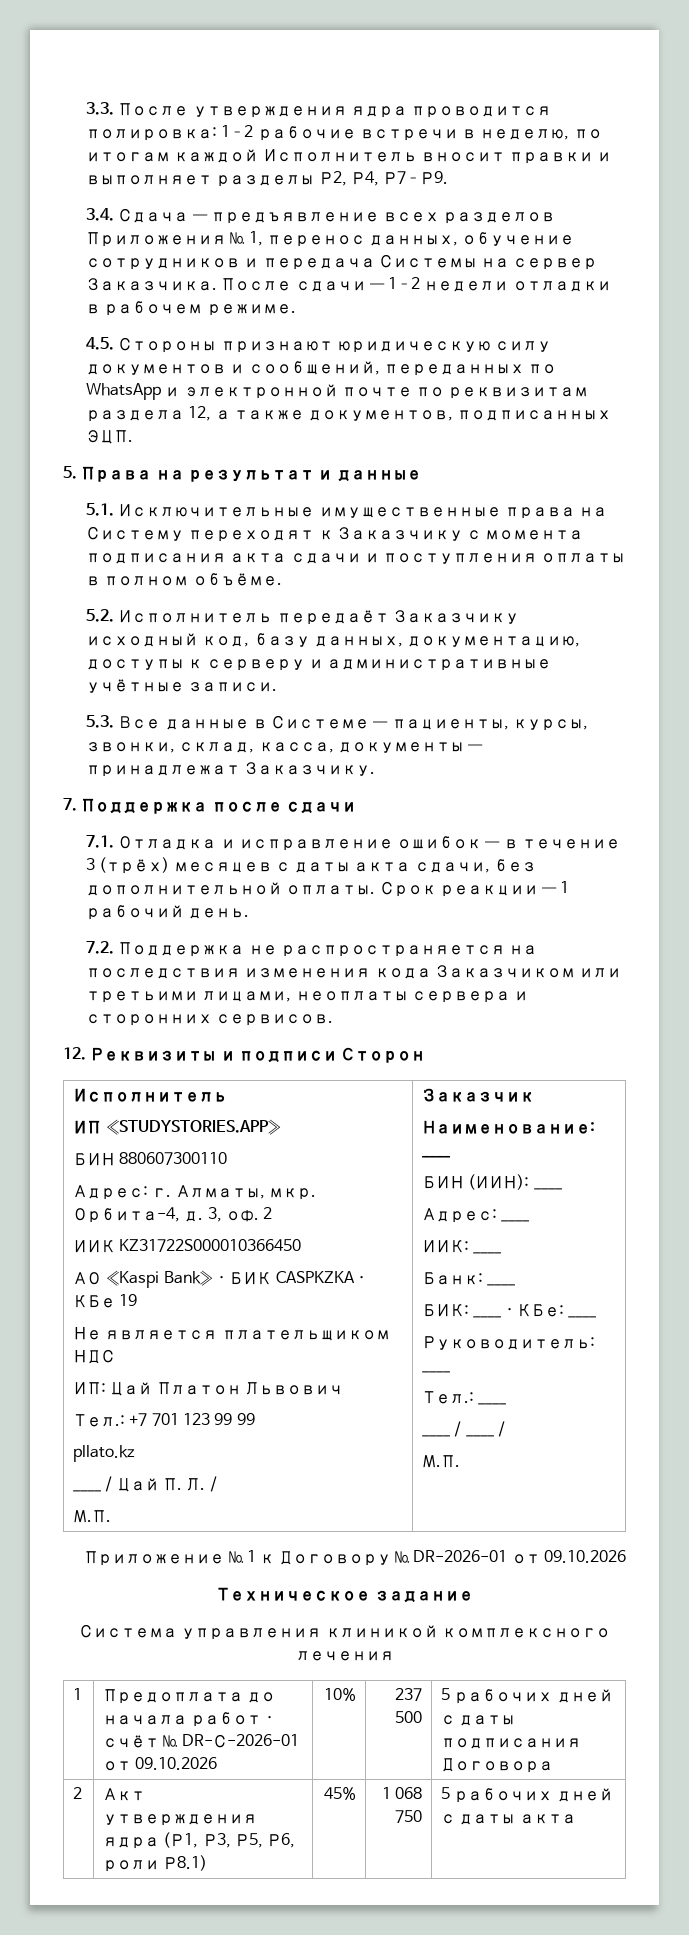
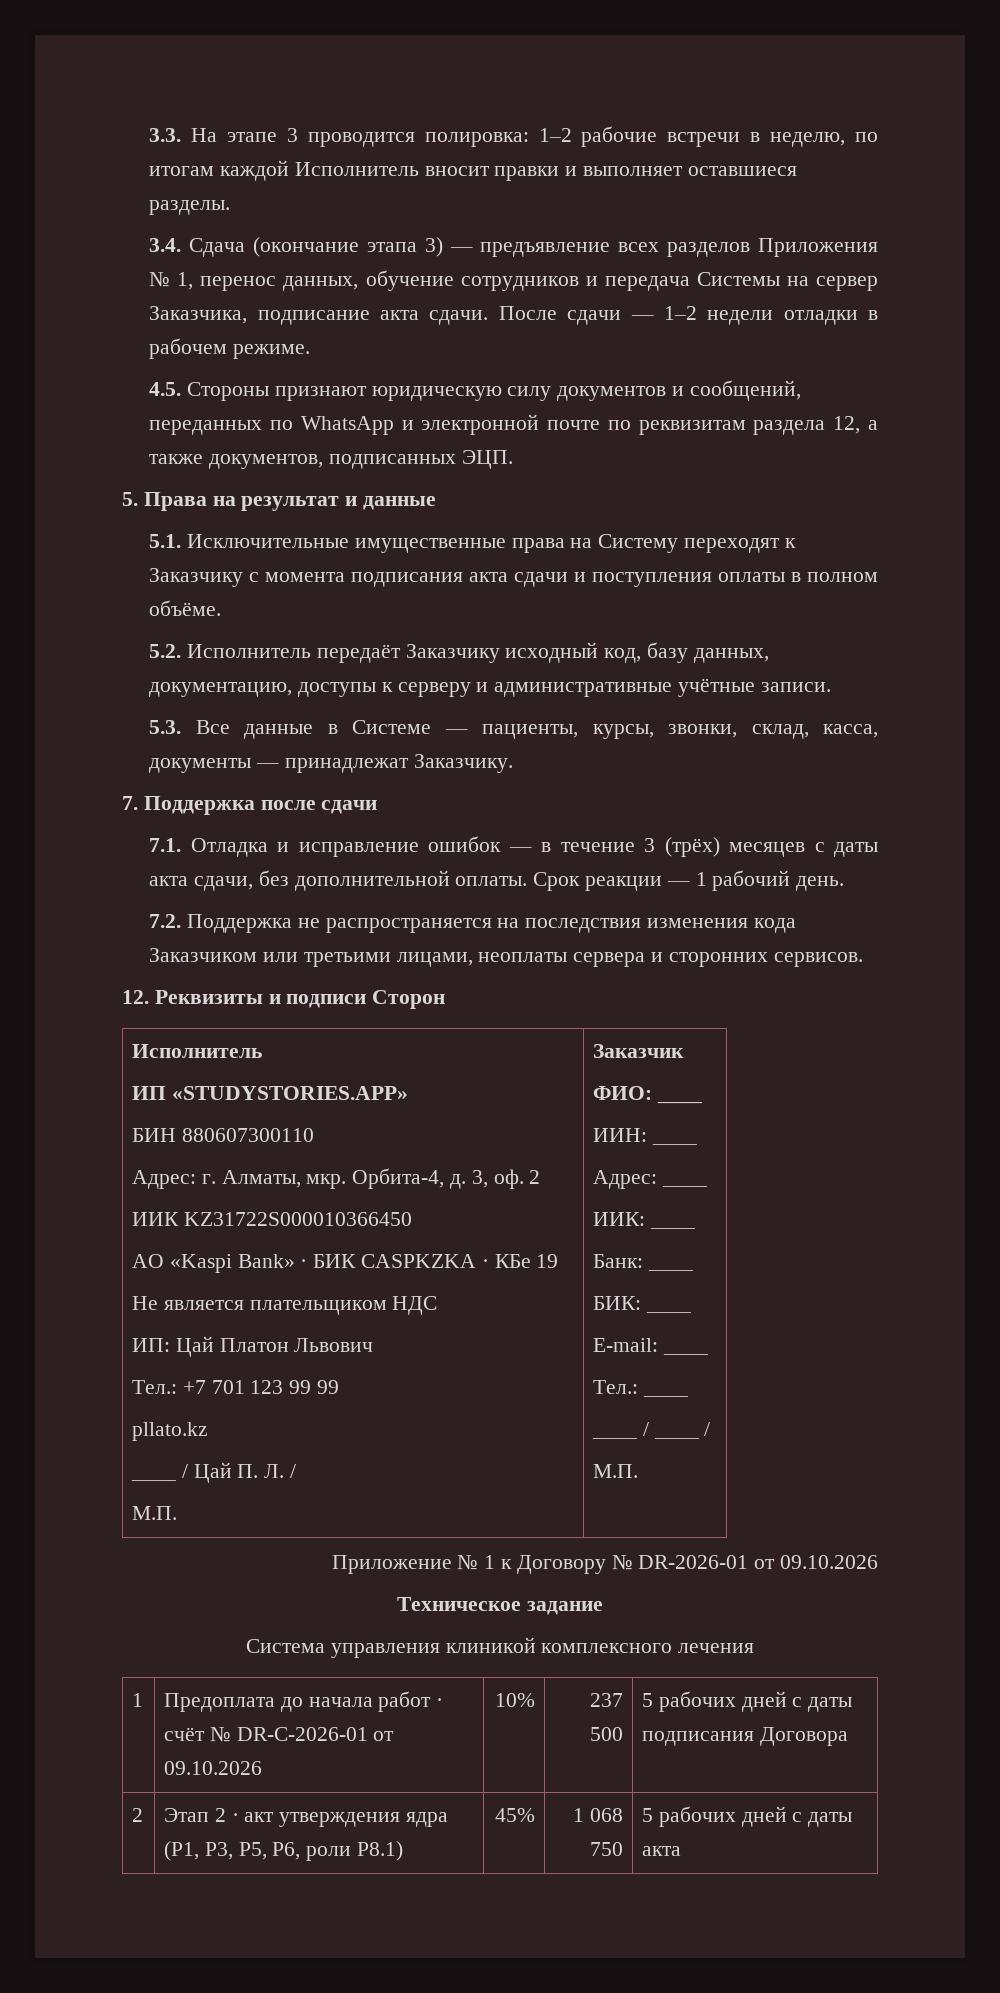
- 3.3. После утверждения ядра проводится полировка: 1–2 рабочие встречи в неделю, по итогам каждой Исполнитель вносит правки и выполняет разделы Р2, Р4, Р7–Р9.
+ 3.3. На этапе 3 проводится полировка: 1–2 рабочие встречи в неделю, по итогам каждой Исполнитель вносит правки и выполняет оставшиеся разделы.
- 3.4. Сдача — предъявление всех разделов Приложения № 1, перенос данных, обучение сотрудников и передача Системы на сервер Заказчика.
+ 3.4. Сдача (окончание этапа 3) — предъявление всех разделов Приложения № 1, перенос данных, обучение сотрудников и передача Системы на сервер Заказчика, подписание акта сдачи.
- Наименование: ____
- БИН (ИИН): ____
+ ФИО: ____
+ ИИН: ____
- БИК: ____ · КБе: ____
- Руководитель: ____
+ БИК: ____
+ E-mail: ____
- 2 | Акт утверждения ядра (Р1, Р3, Р5, Р6, роли Р8.1) | 45% | 1 068 750 | 5 рабочих дней с даты акта
+ 2 | Этап 2 · акт утверждения ядра (Р1, Р3, Р5, Р6, роли Р8.1) | 45% | 1 068 750 | 5 рабочих дней с даты акта

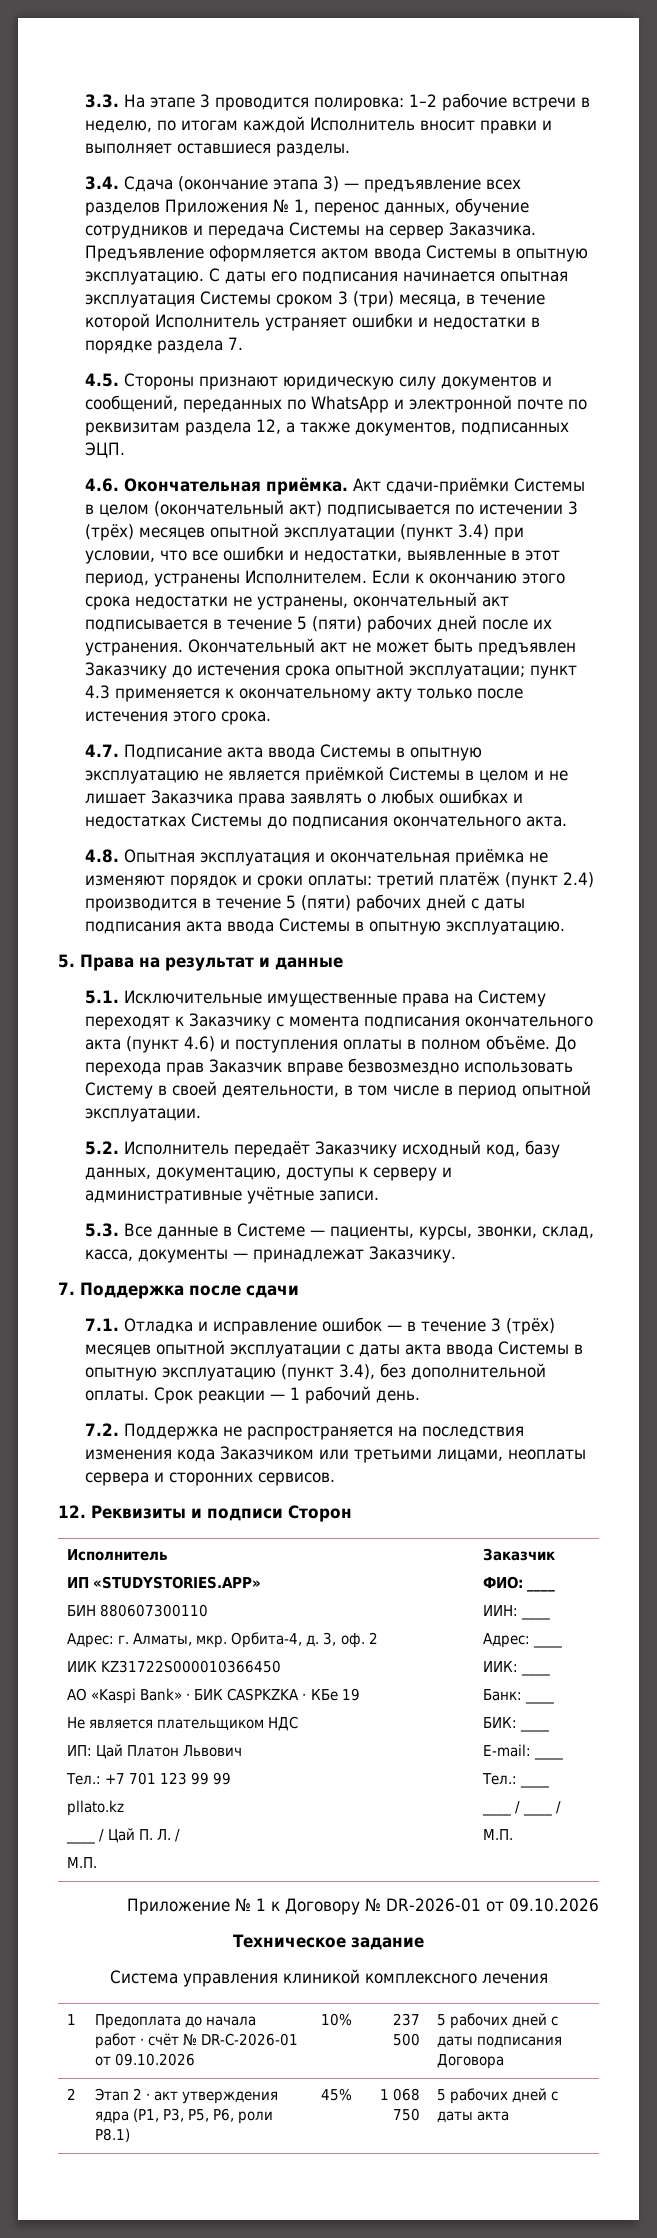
- 3.4. Сдача (окончание этапа 3) — предъявление всех разделов Приложения № 1, перенос данных, обучение сотрудников и передача Системы на сервер Заказчика, подписание акта сдачи. После сдачи — 1–2 недели отладки в рабочем режиме.
+ 3.4. Сдача (окончание этапа 3) — предъявление всех разделов Приложения № 1, перенос данных, обучение сотрудников и передача Системы на сервер Заказчика. Предъявление оформляется актом ввода Системы в опытную эксплуатацию. С даты его подписания начинается опытная эксплуатация Системы сроком 3 (три) месяца, в течение которой Исполнитель устраняет ошибки и недостатки в порядке раздела 7.
+ 4.6. Окончательная приёмка. Акт сдачи-приёмки Системы в целом (окончательный акт) подписывается по истечении 3 (трёх) месяцев опытной эксплуатации (пункт 3.4) при условии, что все ошибки и недостатки, выявленные в этот период, устранены Исполнителем. Если к окончанию этого срока недостатки не устранены, окончательный акт подписывается в течение 5 (пяти) рабочих дней после их устранения. Окончательный акт не может быть предъявлен Заказчику до истечения срока опытной эксплуатации; пункт 4.3 применяется к окончательному акту только после истечения этого срока.
+ 4.7. Подписание акта ввода Системы в опытную эксплуатацию не является приёмкой Системы в целом и не лишает Заказчика права заявлять о любых ошибках и недостатках Системы до подписания окончательного акта.
+ 4.8. Опытная эксплуатация и окончательная приёмка не изменяют порядок и сроки оплаты: третий платёж (пункт 2.4) производится в течение 5 (пяти) рабочих дней с даты подписания акта ввода Системы в опытную эксплуатацию.
- 5.1. Исключительные имущественные права на Систему переходят к Заказчику с момента подписания акта сдачи и поступления оплаты в полном объёме.
+ 5.1. Исключительные имущественные права на Систему переходят к Заказчику с момента подписания окончательного акта (пункт 4.6) и поступления оплаты в полном объёме. До перехода прав Заказчик вправе безвозмездно использовать Систему в своей деятельности, в том числе в период опытной эксплуатации.
- 7.1. Отладка и исправление ошибок — в течение 3 (трёх) месяцев с даты акта сдачи, без дополнительной оплаты.
+ 7.1. Отладка и исправление ошибок — в течение 3 (трёх) месяцев опытной эксплуатации с даты акта ввода Системы в опытную эксплуатацию (пункт 3.4), без дополнительной оплаты.

